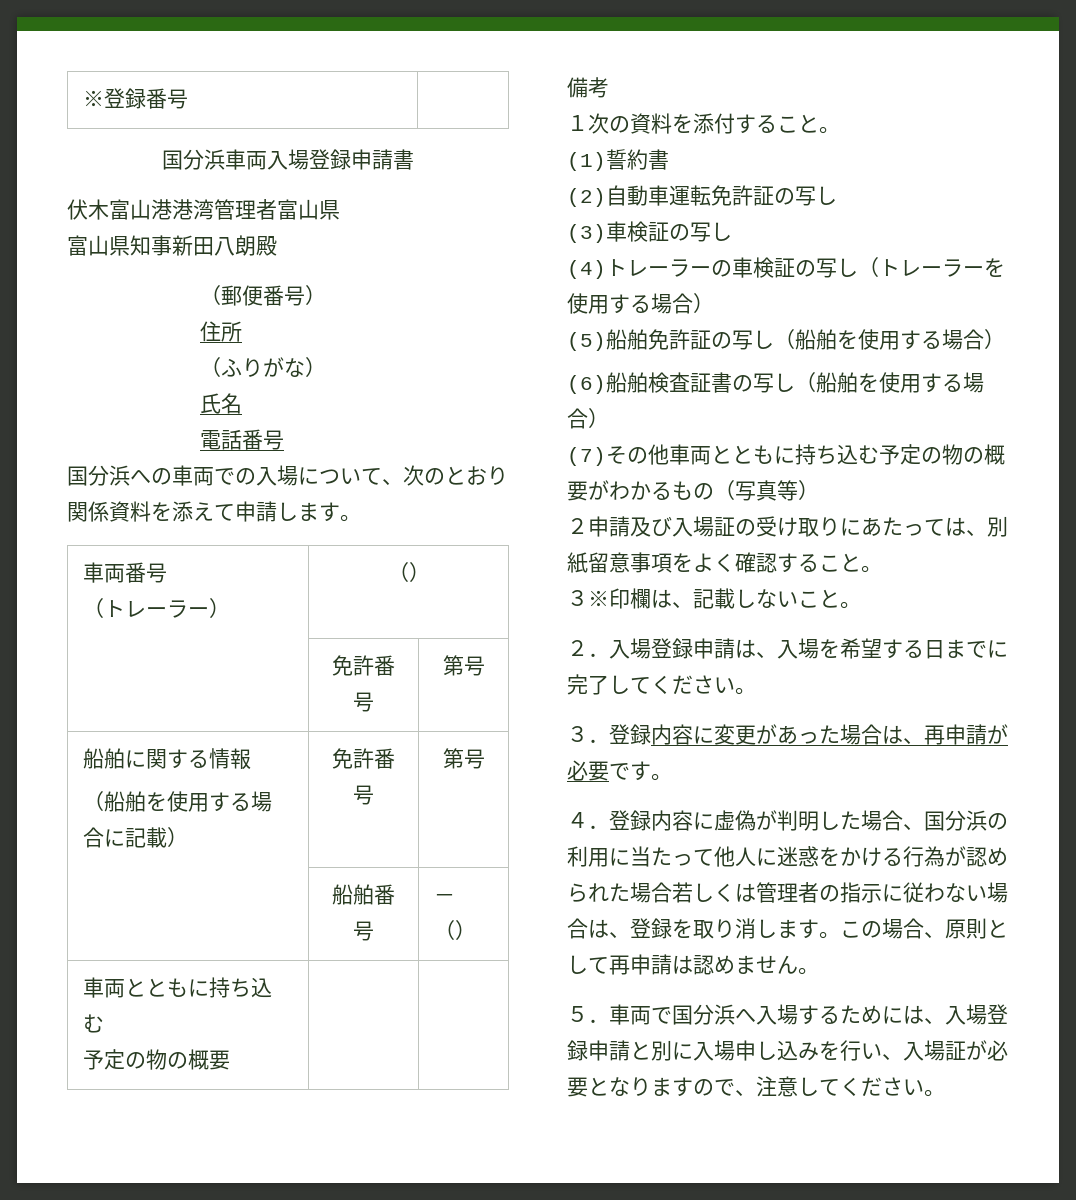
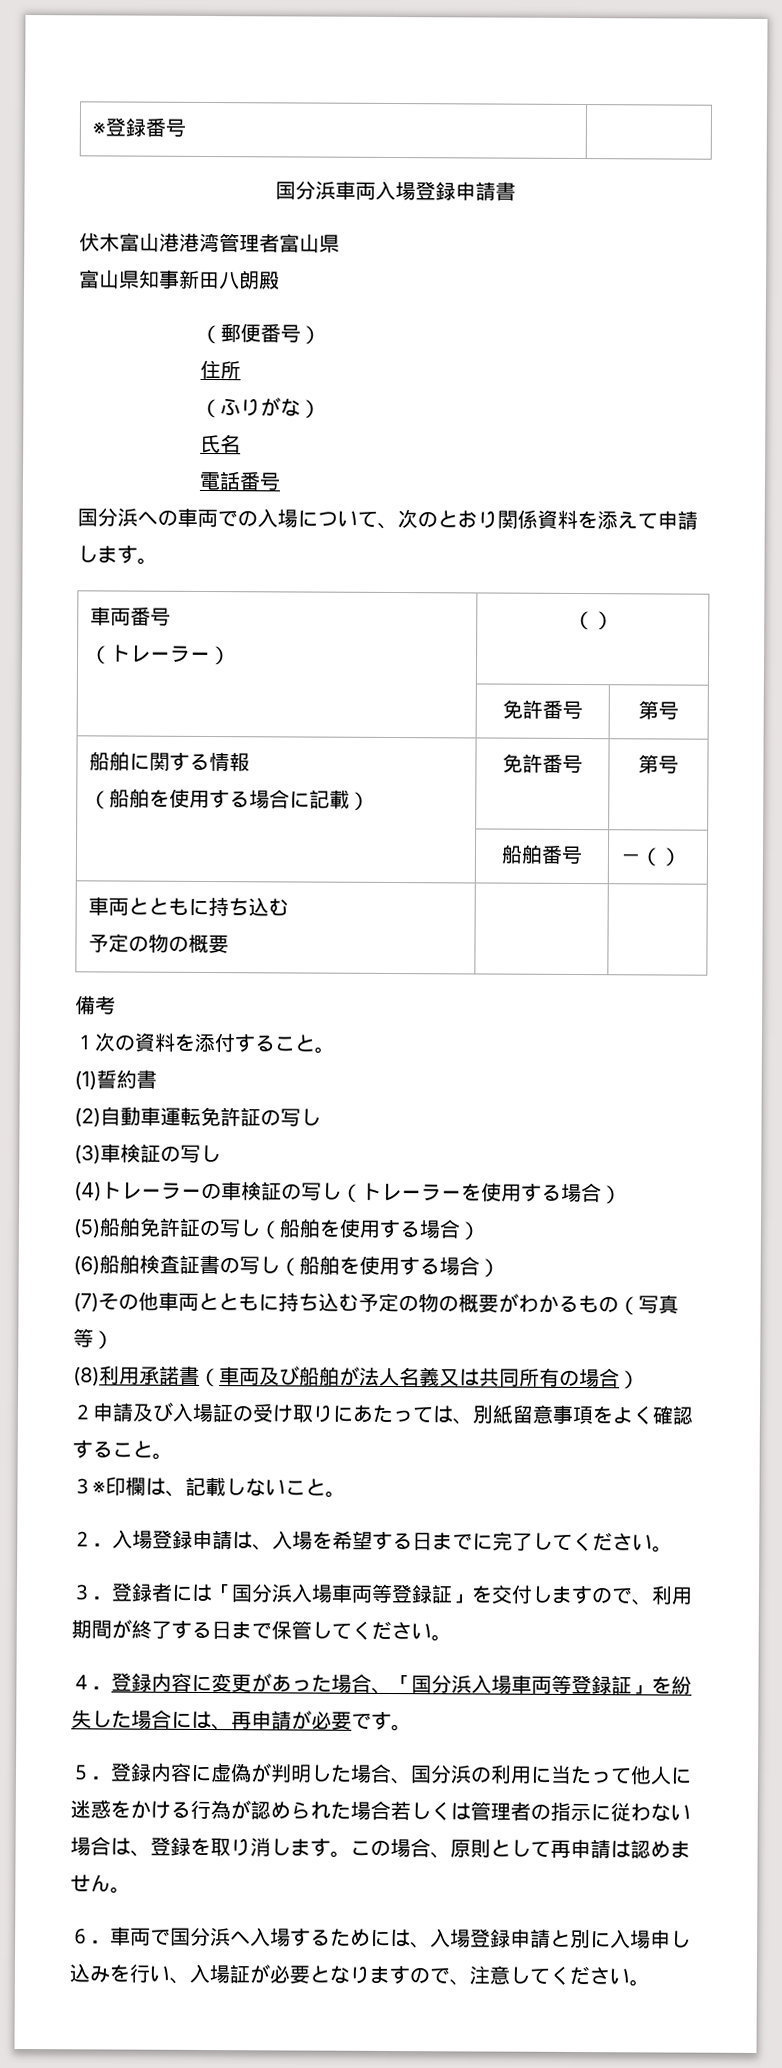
+ (8)利用承諾書（車両及び船舶が法人名義又は共同所有の場合）
- ３．登録内容に変更があった場合は、再申請が必要です。
+ ３．登録者には「国分浜入場車両等登録証」を交付しますので、利用期間が終了する日まで保管してください。
+ ４．登録内容に変更があった場合、「国分浜入場車両等登録証」を紛失した場合には、再申請が必要です。
- ４．登録内容に虚偽が判明した場合、国分浜の利用に当たって他人に迷惑をかける行為が認められた場合若しくは管理者の指示に従わない場合は、登録を取り消します。
+ ５．登録内容に虚偽が判明した場合、国分浜の利用に当たって他人に迷惑をかける行為が認められた場合若しくは管理者の指示に従わない場合は、登録を取り消します。
- ５．車両で国分浜へ入場するためには、入場登録申請と別に入場申し込みを行い、入場証が必要となりますので、注意してください。
+ ６．車両で国分浜へ入場するためには、入場登録申請と別に入場申し込みを行い、入場証が必要となりますので、注意してください。

